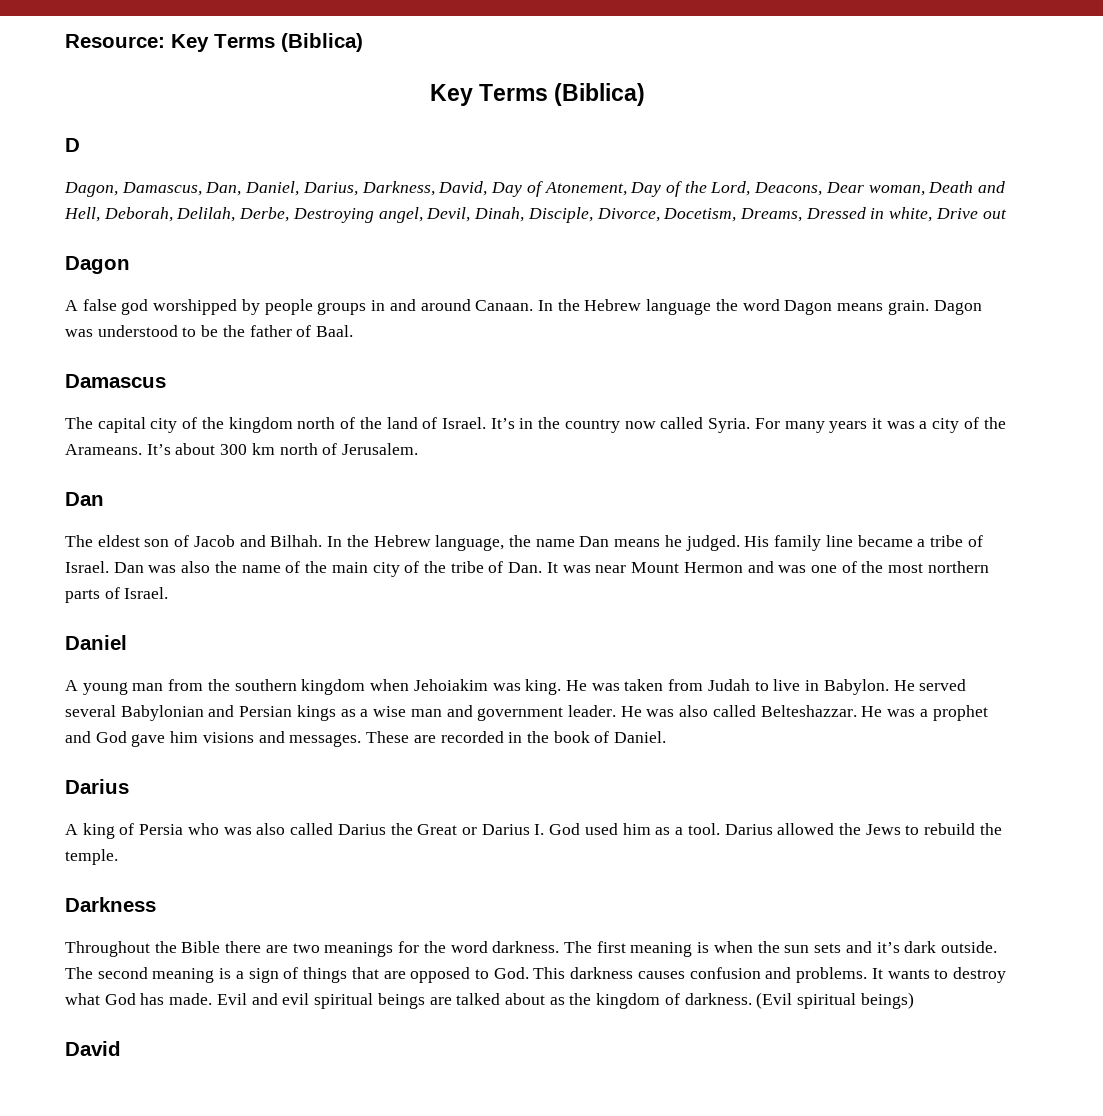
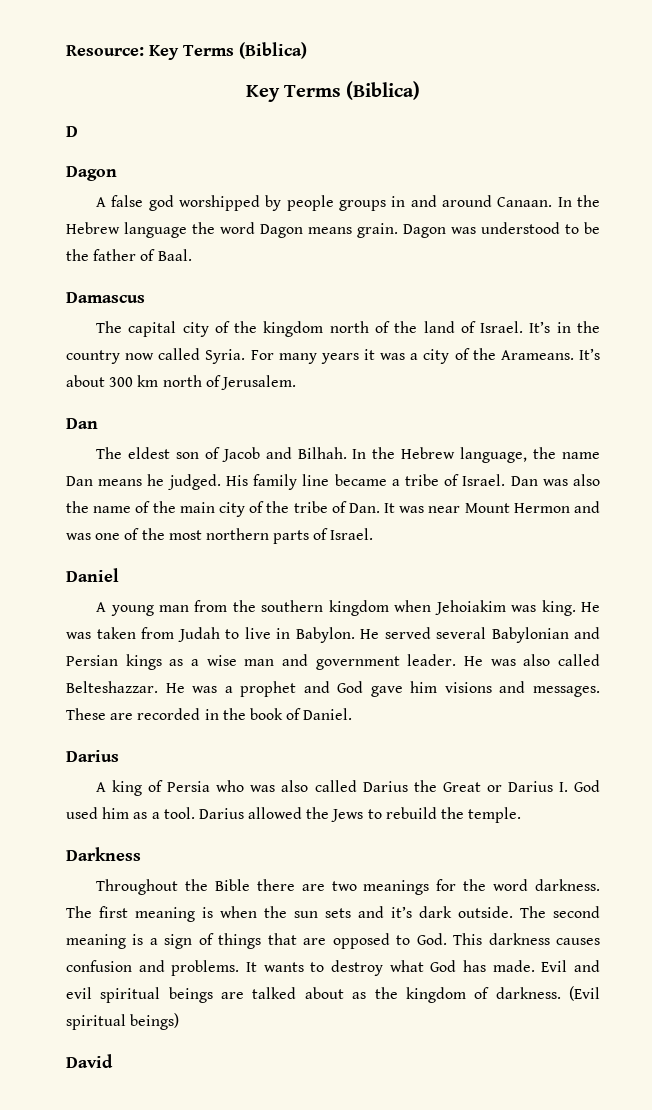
- Dagon, Damascus, Dan, Daniel, Darius, Darkness, David, Day of Atonement, Day of the Lord, Deacons, Dear woman, Death and Hell, Deborah, Delilah, Derbe, Destroying angel, Devil, Dinah, Disciple, Divorce, Docetism, Dreams, Dressed in white, Drive out

